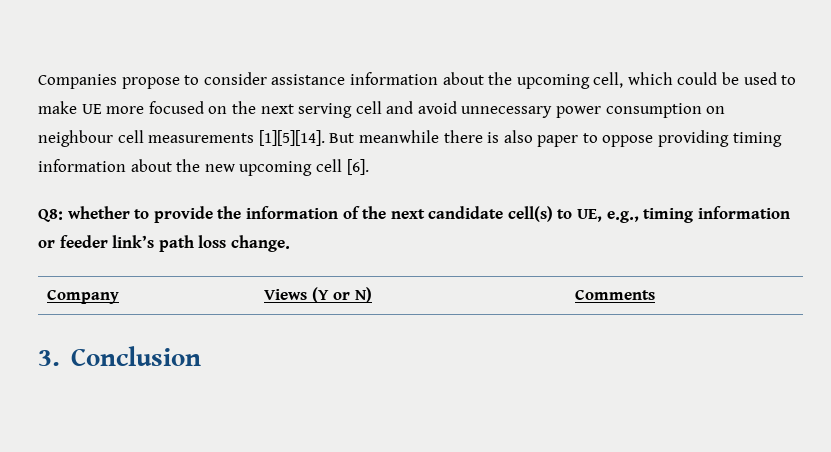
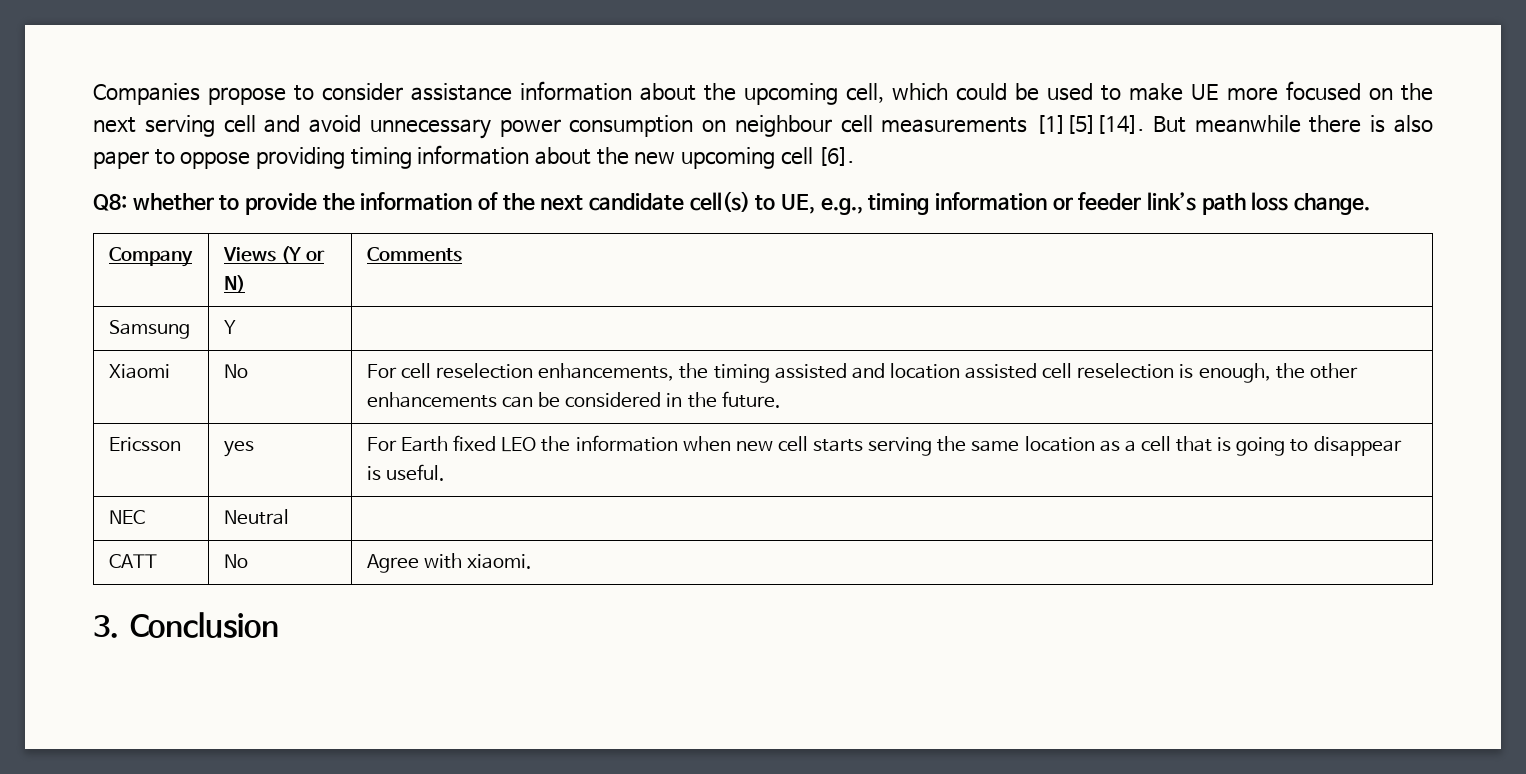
+ Samsung | Y |
+ Xiaomi | No | For cell reselection enhancements, the timing assisted and location assisted cell reselection is enough, the other enhancements can be considered in the future.
+ Ericsson | yes | For Earth fixed LEO the information when new cell starts serving the same location as a cell that is going to disappear is useful.
+ NEC | Neutral |
+ CATT | No | Agree with xiaomi.

